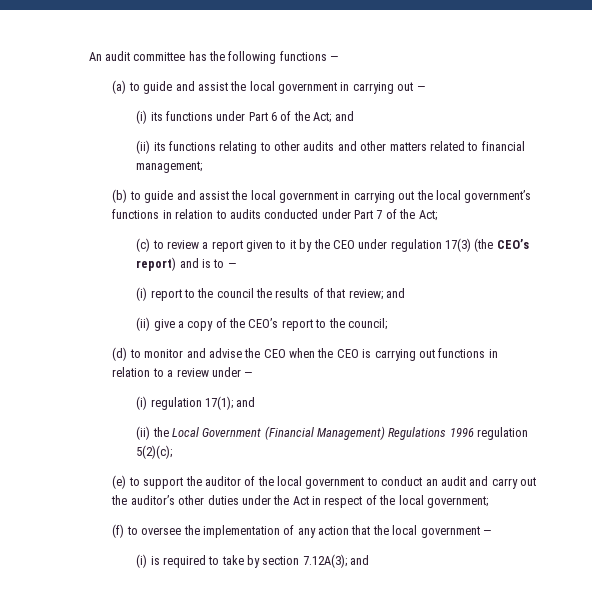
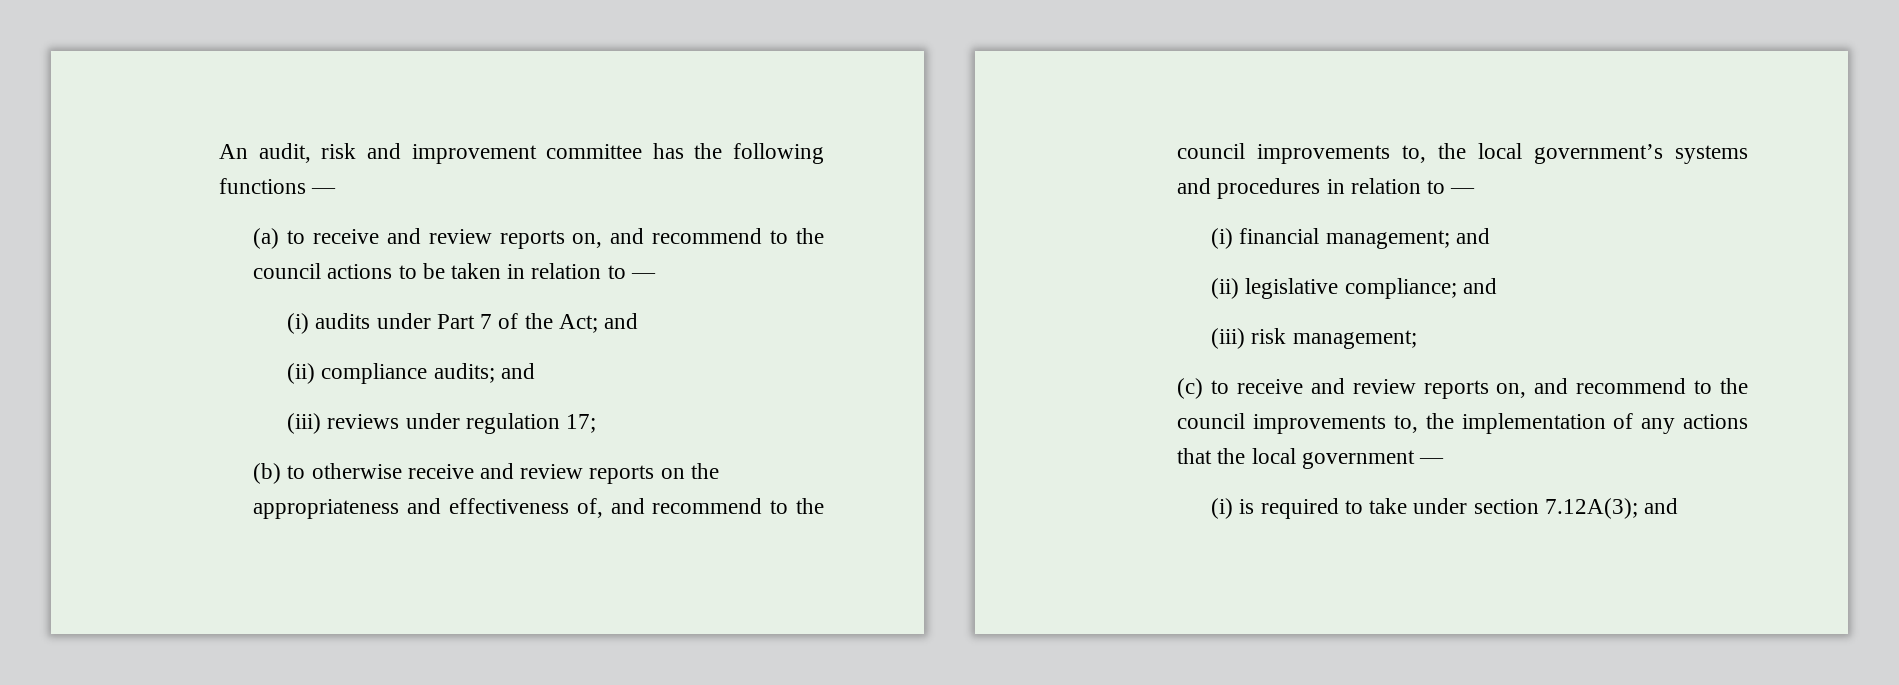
- An audit committee has the following functions —
+ An audit, risk and improvement committee has the following functions —
- (a) to guide and assist the local government in carrying out —
- (i) its functions under Part 6 of the Act; and
+ (a) to receive and review reports on, and recommend to the council actions to be taken in relation to —
+ (i) audits under Part 7 of the Act; and
- (ii) its functions relating to other audits and other matters related to financial management;
- (b) to guide and assist the local government in carrying out the local government’s functions in relation to audits conducted under Part 7 of the Act;
- (c) to review a report given to it by the CEO under regulation 17(3) (the CEO’s report) and is to —
- (i) report to the council the results of that review; and
- (ii) give a copy of the CEO’s report to the council;
- (d) to monitor and advise the CEO when the CEO is carrying out functions in relation to a review under —
- (i) regulation 17(1); and
- (ii) the Local Government (Financial Management) Regulations 1996 regulation 5(2)(c);
- (e) to support the auditor of the local government to conduct an audit and carry out the auditor’s other duties under the Act in respect of the local government;
- (f) to oversee the implementation of any action that the local government —
+ (ii) compliance audits; and
+ (iii) reviews under regulation 17;
+ (b) to otherwise receive and review reports on the appropriateness and effectiveness of, and recommend to the council improvements to, the local government’s systems and procedures in relation to —
+ (i) financial management; and
+ (ii) legislative compliance; and
+ (iii) risk management;
+ (c) to receive and review reports on, and recommend to the council improvements to, the implementation of any actions that the local government —
- (i) is required to take by section 7.12A(3); and
+ (i) is required to take under section 7.12A(3); and

